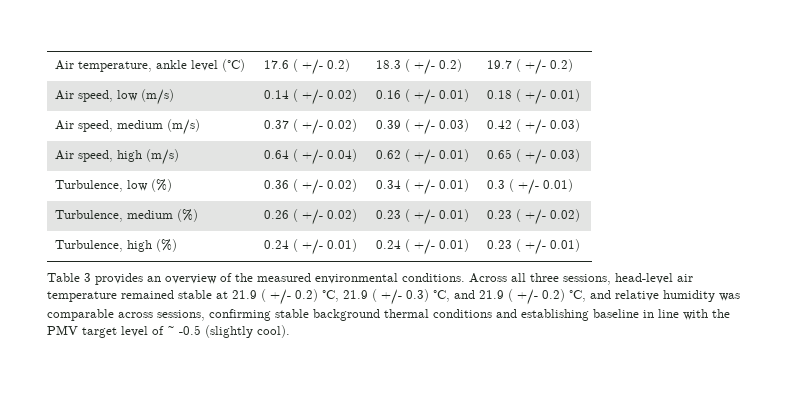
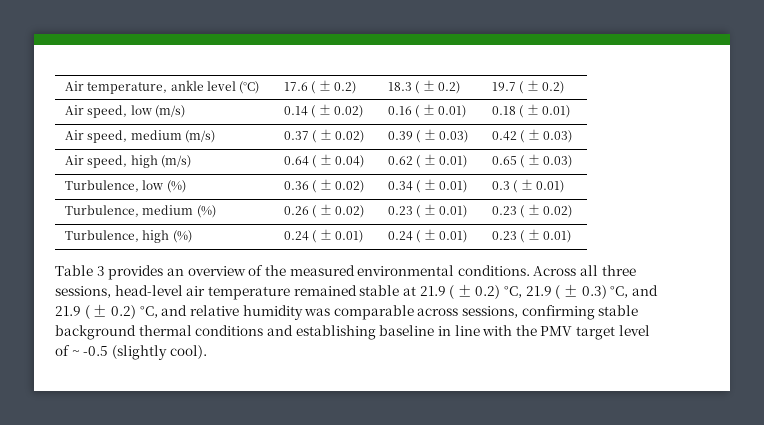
- Air temperature, ankle level (°C) | 17.6 ( +/- 0.2) | 18.3 ( +/- 0.2) | 19.7 ( +/- 0.2)
+ Air temperature, ankle level (°C) | 17.6 ( ± 0.2) | 18.3 ( ± 0.2) | 19.7 ( ± 0.2)
- Air speed, low (m/s) | 0.14 ( +/- 0.02) | 0.16 ( +/- 0.01) | 0.18 ( +/- 0.01)
+ Air speed, low (m/s) | 0.14 ( ± 0.02) | 0.16 ( ± 0.01) | 0.18 ( ± 0.01)
- Air speed, medium (m/s) | 0.37 ( +/- 0.02) | 0.39 ( +/- 0.03) | 0.42 ( +/- 0.03)
+ Air speed, medium (m/s) | 0.37 ( ± 0.02) | 0.39 ( ± 0.03) | 0.42 ( ± 0.03)
- Air speed, high (m/s) | 0.64 ( +/- 0.04) | 0.62 ( +/- 0.01) | 0.65 ( +/- 0.03)
+ Air speed, high (m/s) | 0.64 ( ± 0.04) | 0.62 ( ± 0.01) | 0.65 ( ± 0.03)
- Turbulence, low (%) | 0.36 ( +/- 0.02) | 0.34 ( +/- 0.01) | 0.3 ( +/- 0.01)
+ Turbulence, low (%) | 0.36 ( ± 0.02) | 0.34 ( ± 0.01) | 0.3 ( ± 0.01)
- Turbulence, medium (%) | 0.26 ( +/- 0.02) | 0.23 ( +/- 0.01) | 0.23 ( +/- 0.02)
+ Turbulence, medium (%) | 0.26 ( ± 0.02) | 0.23 ( ± 0.01) | 0.23 ( ± 0.02)
- Turbulence, high (%) | 0.24 ( +/- 0.01) | 0.24 ( +/- 0.01) | 0.23 ( +/- 0.01)
+ Turbulence, high (%) | 0.24 ( ± 0.01) | 0.24 ( ± 0.01) | 0.23 ( ± 0.01)
- Across all three sessions, head-level air temperature remained stable at 21.9 ( +/- 0.2) °C, 21.9 ( +/- 0.3) °C, and 21.9 ( +/- 0.2) °C, and relative humidity was comparable across sessions, confirming stable background thermal conditions and establishing baseline in line with the PMV target level of ~ -0.5 (slightly cool).
+ Across all three sessions, head-level air temperature remained stable at 21.9 ( ± 0.2) °C, 21.9 ( ± 0.3) °C, and 21.9 ( ± 0.2) °C, and relative humidity was comparable across sessions, confirming stable background thermal conditions and establishing baseline in line with the PMV target level of ~ -0.5 (slightly cool).

